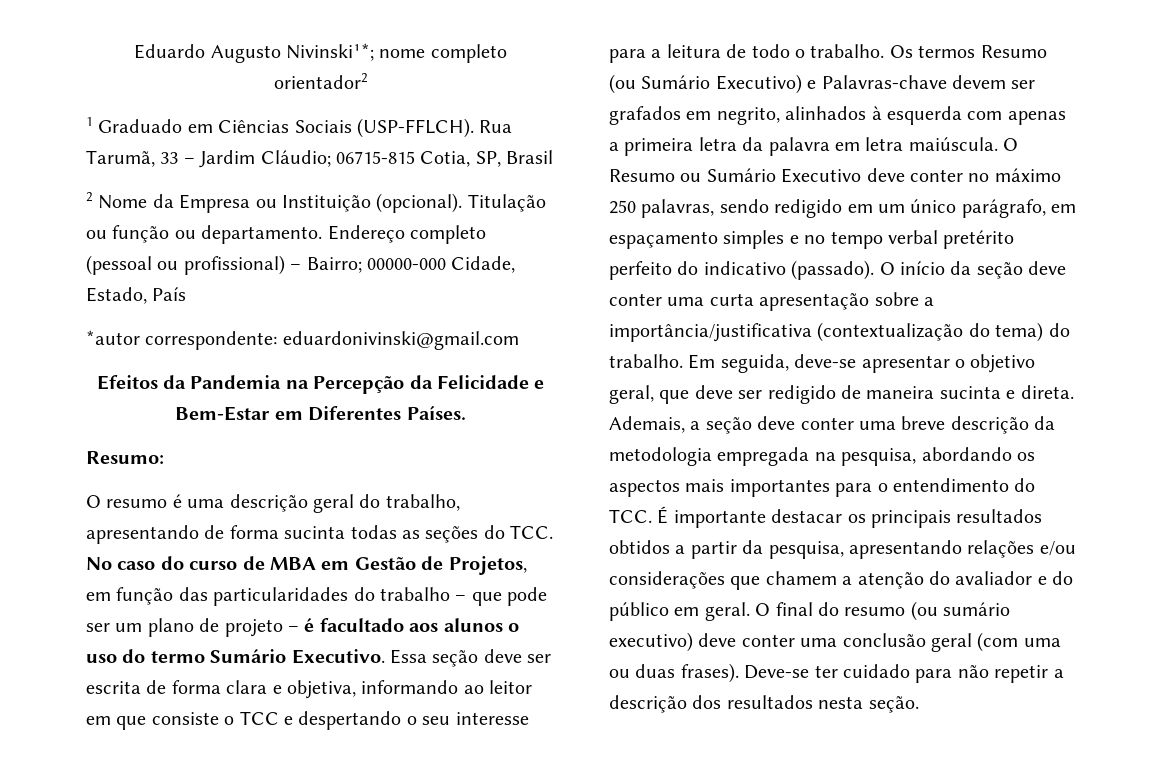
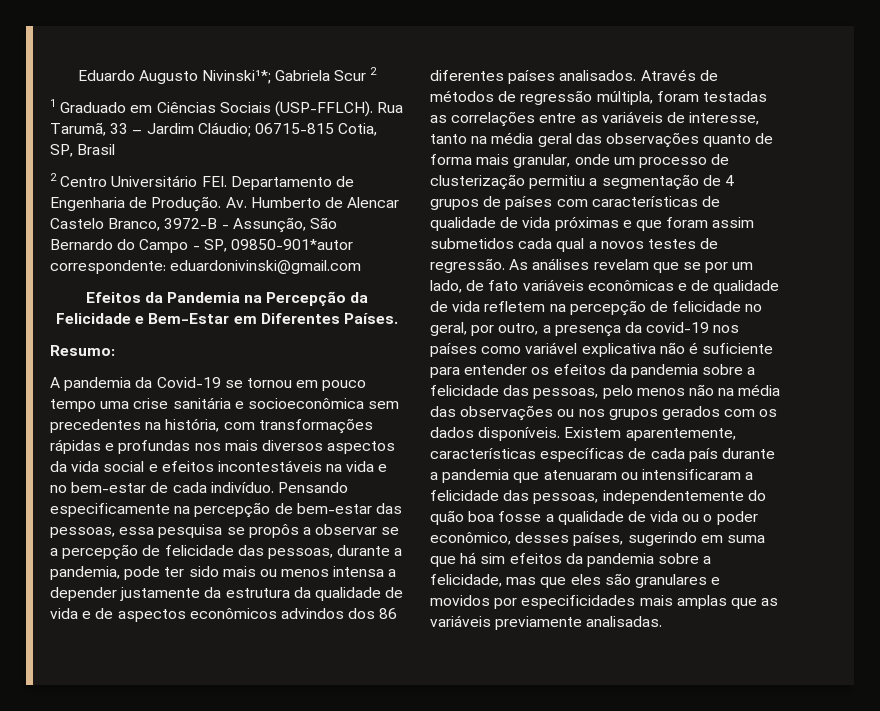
- Eduardo Augusto Nivinski¹*; nome completo orientador2
+ Eduardo Augusto Nivinski¹*; Gabriela Scur 2
- 2 Nome da Empresa ou Instituição (opcional). Titulação ou função ou departamento. Endereço completo (pessoal ou profissional) – Bairro; 00000-000 Cidade, Estado, País
- *autor correspondente: eduardonivinski@gmail.com
+ 2 Centro Universitário FEI. Departamento de Engenharia de Produção. Av. Humberto de Alencar Castelo Branco, 3972-B - Assunção, São Bernardo do Campo - SP, 09850-901*autor correspondente: eduardonivinski@gmail.com
- O resumo é uma descrição geral do trabalho, apresentando de forma sucinta todas as seções do TCC. No caso do curso de MBA em Gestão de Projetos, em função das particularidades do trabalho – que pode ser um plano de projeto – é facultado aos alunos o uso do termo Sumário Executivo. Essa seção deve ser escrita de forma clara e objetiva, informando ao leitor em que consiste o TCC e despertando o seu interesse para a leitura de todo o trabalho. Os termos Resumo (ou Sumário Executivo) e Palavras-chave devem ser grafados em negrito, alinhados à esquerda com apenas a primeira letra da palavra em letra maiúscula. O Resumo ou Sumário Executivo deve conter no máximo 250 palavras, sendo redigido em um único parágrafo, em espaçamento simples e no tempo verbal pretérito perfeito do indicativo (passado). O início da seção deve conter uma curta apresentação sobre a importância/justificativa (contextualização do tema) do trabalho. Em seguida, deve-se apresentar o objetivo geral, que deve ser redigido de maneira sucinta e direta. Ademais, a seção deve conter uma breve descrição da metodologia empregada na pesquisa, abordando os aspectos mais importantes para o entendimento do TCC. É importante destacar os principais resultados obtidos a partir da pesquisa, apresentando relações e/ou considerações que chamem a atenção do avaliador e do público em geral. O final do resumo (ou sumário executivo) deve conter uma conclusão geral (com uma ou duas frases). Deve-se ter cuidado para não repetir a descrição dos resultados nesta seção.
+ A pandemia da Covid-19 se tornou em pouco tempo uma crise sanitária e socioeconômica sem precedentes na história, com transformações rápidas e profundas nos mais diversos aspectos da vida social e efeitos incontestáveis na vida e no bem-estar de cada indivíduo. Pensando especificamente na percepção de bem-estar das pessoas, essa pesquisa se propôs a observar se a percepção de felicidade das pessoas, durante a pandemia, pode ter sido mais ou menos intensa a depender justamente da estrutura da qualidade de vida e de aspectos econômicos advindos dos 86 diferentes países analisados. Através de métodos de regressão múltipla, foram testadas as correlações entre as variáveis de interesse, tanto na média geral das observações quanto de forma mais granular, onde um processo de clusterização permitiu a segmentação de 4 grupos de países com características de qualidade de vida próximas e que foram assim submetidos cada qual a novos testes de regressão. As análises revelam que se por um lado, de fato variáveis econômicas e de qualidade de vida refletem na percepção de felicidade no geral, por outro, a presença da covid-19 nos países como variável explicativa não é suficiente para entender os efeitos da pandemia sobre a felicidade das pessoas, pelo menos não na média das observações ou nos grupos gerados com os dados disponíveis. Existem aparentemente, características específicas de cada país durante a pandemia que atenuaram ou intensificaram a felicidade das pessoas, independentemente do quão boa fosse a qualidade de vida ou o poder econômico, desses países, sugerindo em suma que há sim efeitos da pandemia sobre a felicidade, mas que eles são granulares e movidos por especificidades mais amplas que as variáveis previamente analisadas.

